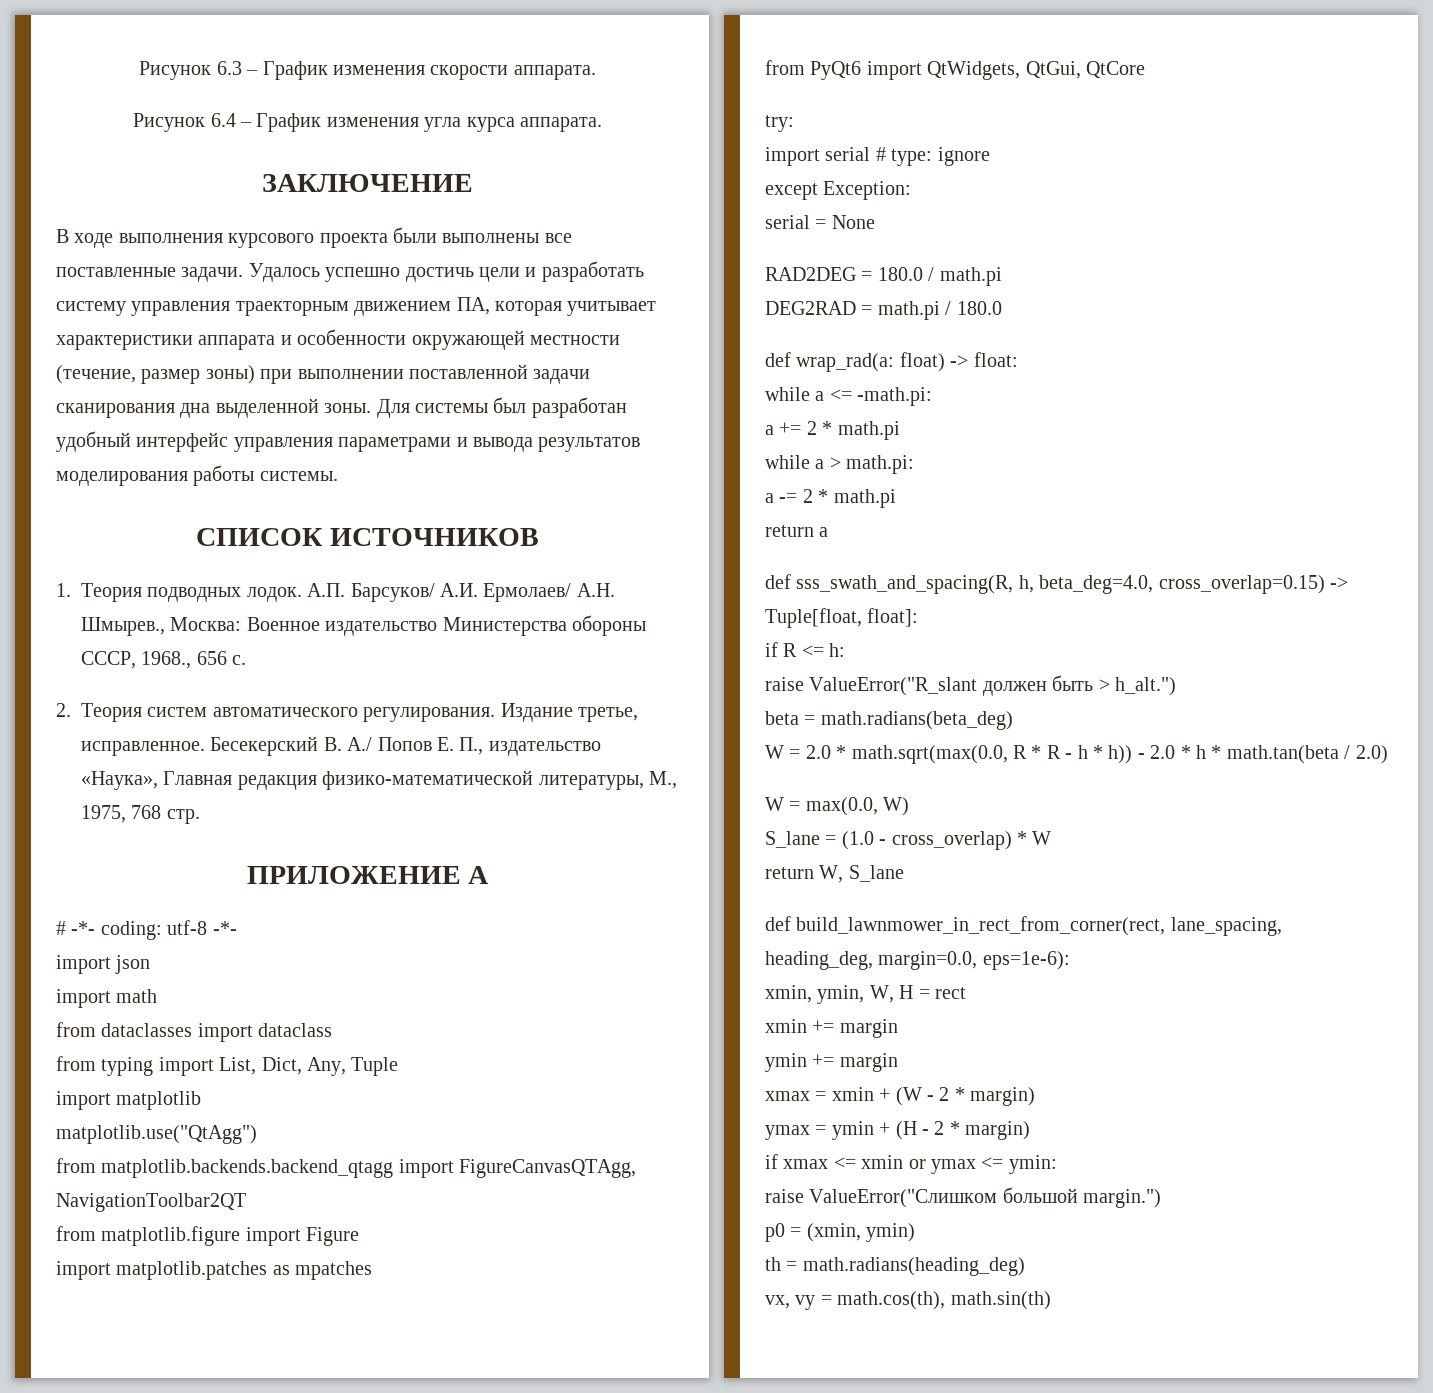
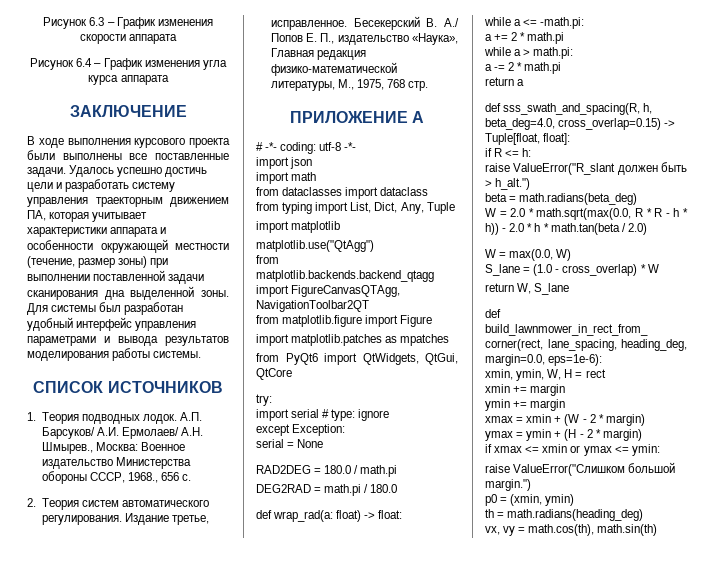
- Рисунок 6.3 – График изменения скорости аппарата.
+ Рисунок 6.3 – График изменения скорости аппарата
- Рисунок 6.4 – График изменения угла курса аппарата.
+ Рисунок 6.4 – График изменения угла курса аппарата

